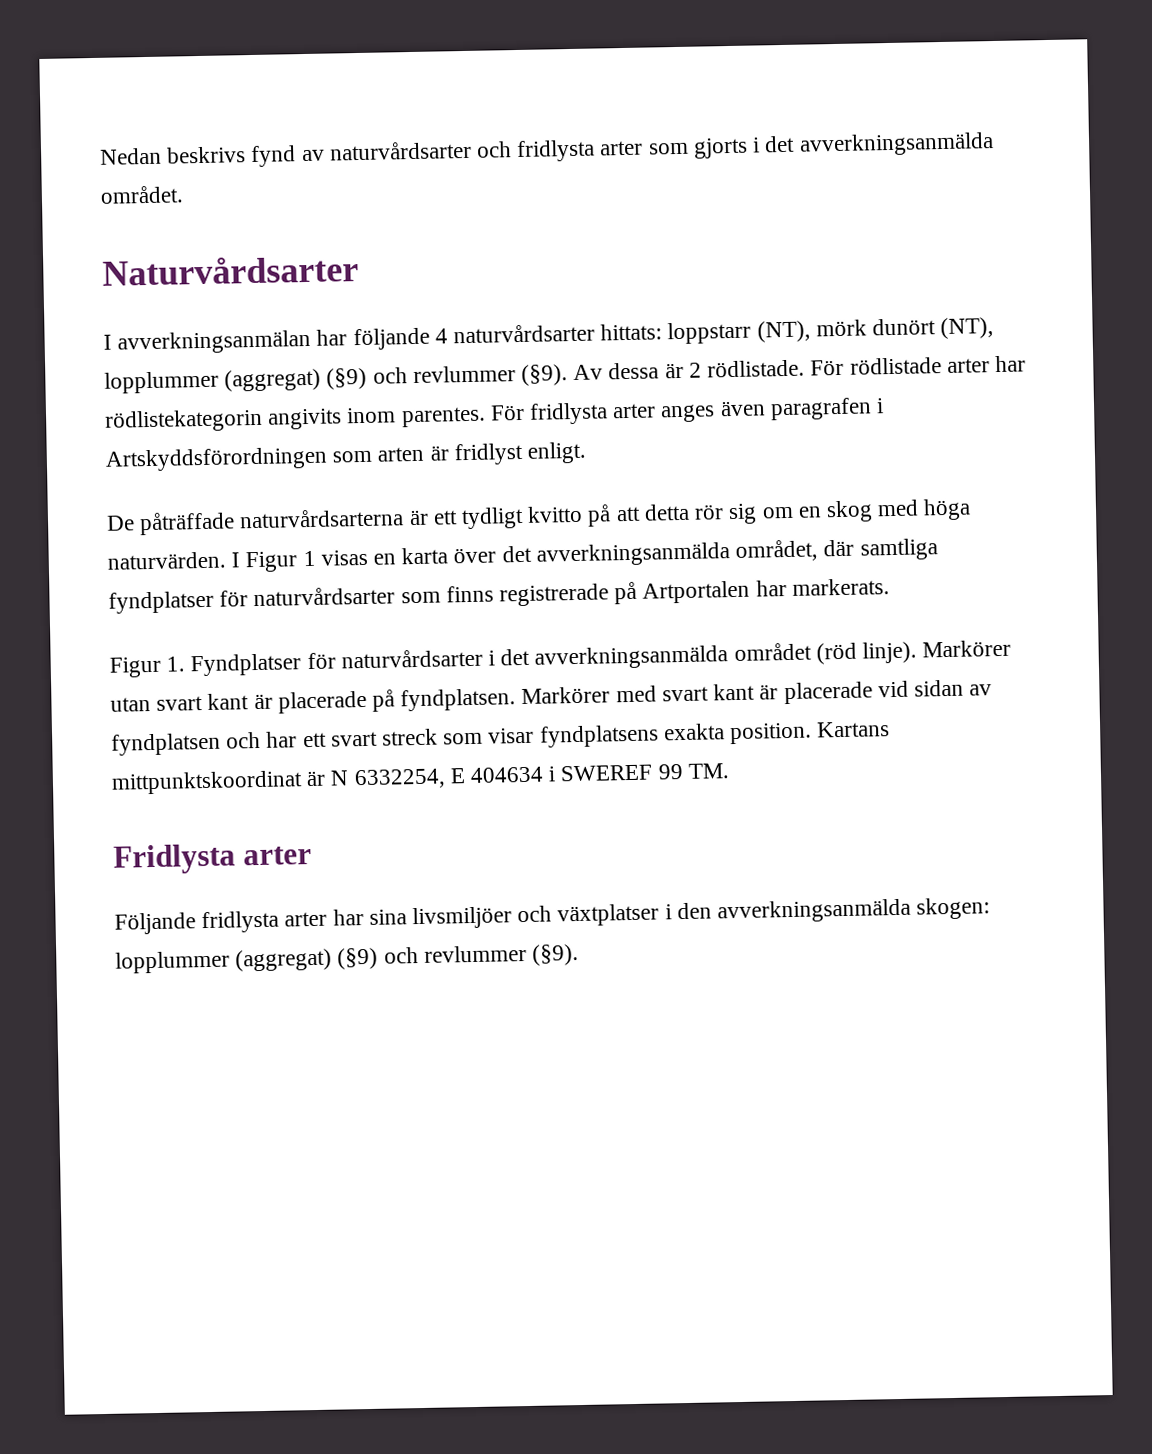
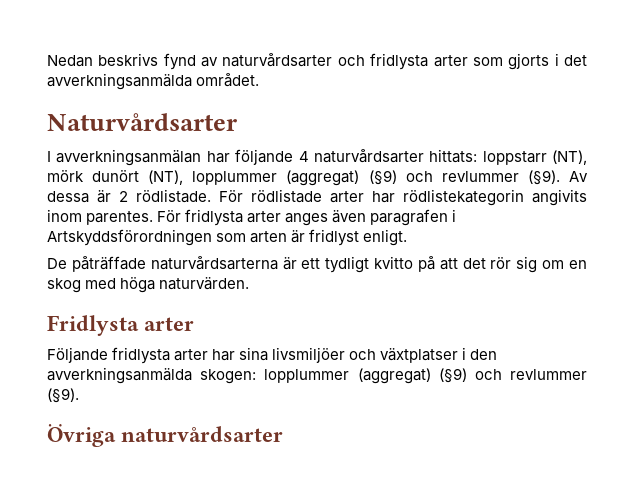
- De påträffade naturvårdsarterna är ett tydligt kvitto på att detta rör sig om en skog med höga naturvärden. I Figur 1 visas en karta över det avverkningsanmälda området, där samtliga fyndplatser för naturvårdsarter som finns registrerade på Artportalen har markerats.
- Figur 1. Fyndplatser för naturvårdsarter i det avverkningsanmälda området (röd linje). Markörer utan svart kant är placerade på fyndplatsen. Markörer med svart kant är placerade vid sidan av fyndplatsen och har ett svart streck som visar fyndplatsens exakta position. Kartans mittpunktskoordinat är N 6332254, E 404634 i SWEREF 99 TM.
+ De påträffade naturvårdsarterna är ett tydligt kvitto på att det rör sig om en skog med höga naturvärden.
+ Övriga naturvårdsarter

